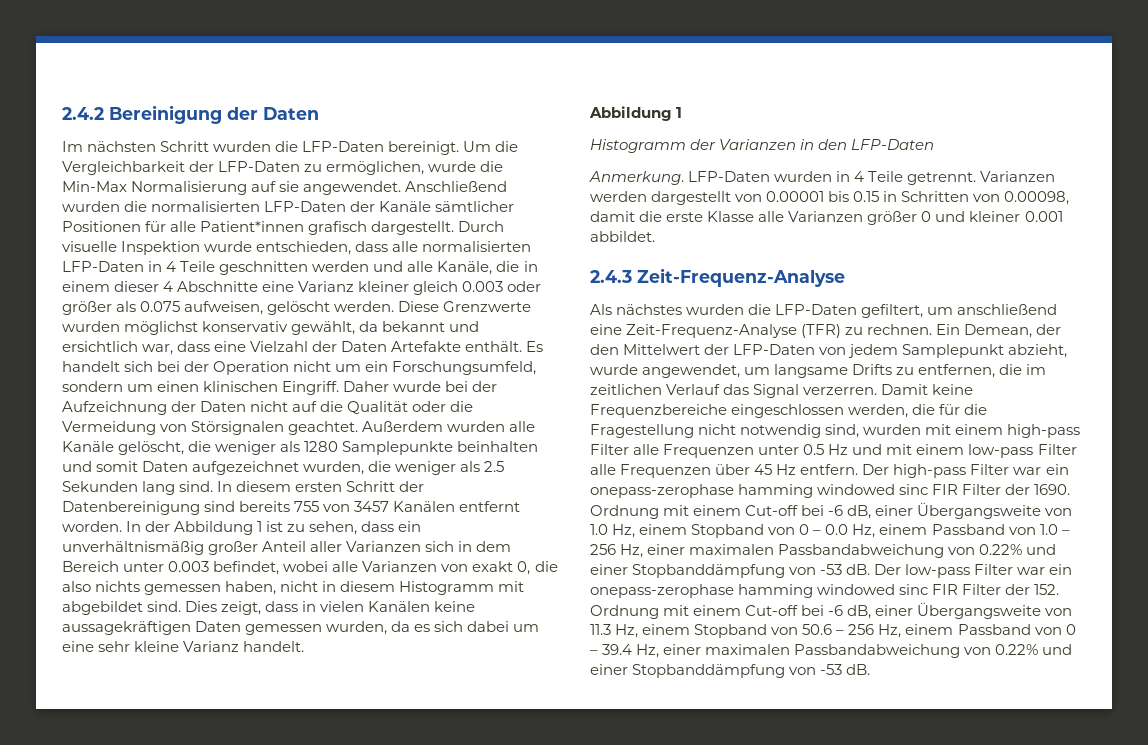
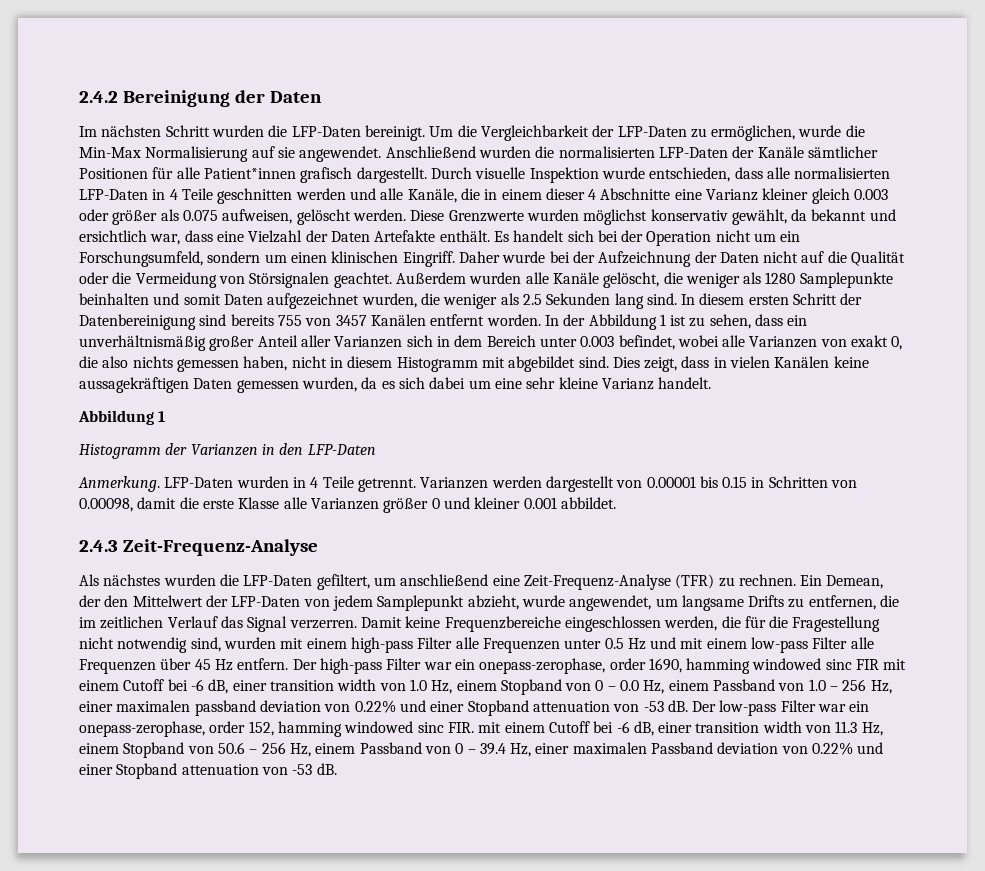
- Der high-pass Filter war ein onepass-zerophase hamming windowed sinc FIR Filter der 1690. Ordnung mit einem Cut-off bei -6 dB, einer Übergangsweite von 1.0 Hz, einem Stopband von 0 – 0.0 Hz, einem Passband von 1.0 – 256 Hz, einer maximalen Passbandabweichung von 0.22% und einer Stopbanddämpfung von -53 dB.
+ Der high-pass Filter war ein onepass-zerophase, order 1690, hamming windowed sinc FIR mit einem Cutoff bei -6 dB, einer transition width von 1.0 Hz, einem Stopband von 0 – 0.0 Hz, einem Passband von 1.0 – 256 Hz, einer maximalen passband deviation von 0.22% und einer Stopband attenuation von -53 dB.
- Der low-pass Filter war ein onepass-zerophase hamming windowed sinc FIR Filter der 152. Ordnung mit einem Cut-off bei -6 dB, einer Übergangsweite von 11.3 Hz, einem Stopband von 50.6 – 256 Hz, einem Passband von 0 – 39.4 Hz, einer maximalen Passbandabweichung von 0.22% und einer Stopbanddämpfung von -53 dB.
+ Der low-pass Filter war ein onepass-zerophase, order 152, hamming windowed sinc FIR. mit einem Cutoff bei -6 dB, einer transition width von 11.3 Hz, einem Stopband von 50.6 – 256 Hz, einem Passband von 0 – 39.4 Hz, einer maximalen Passband deviation von 0.22% und einer Stopband attenuation von -53 dB.

